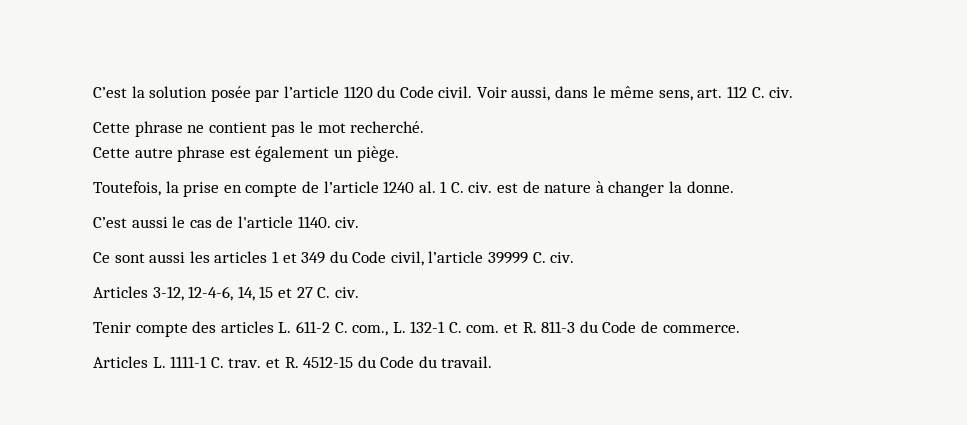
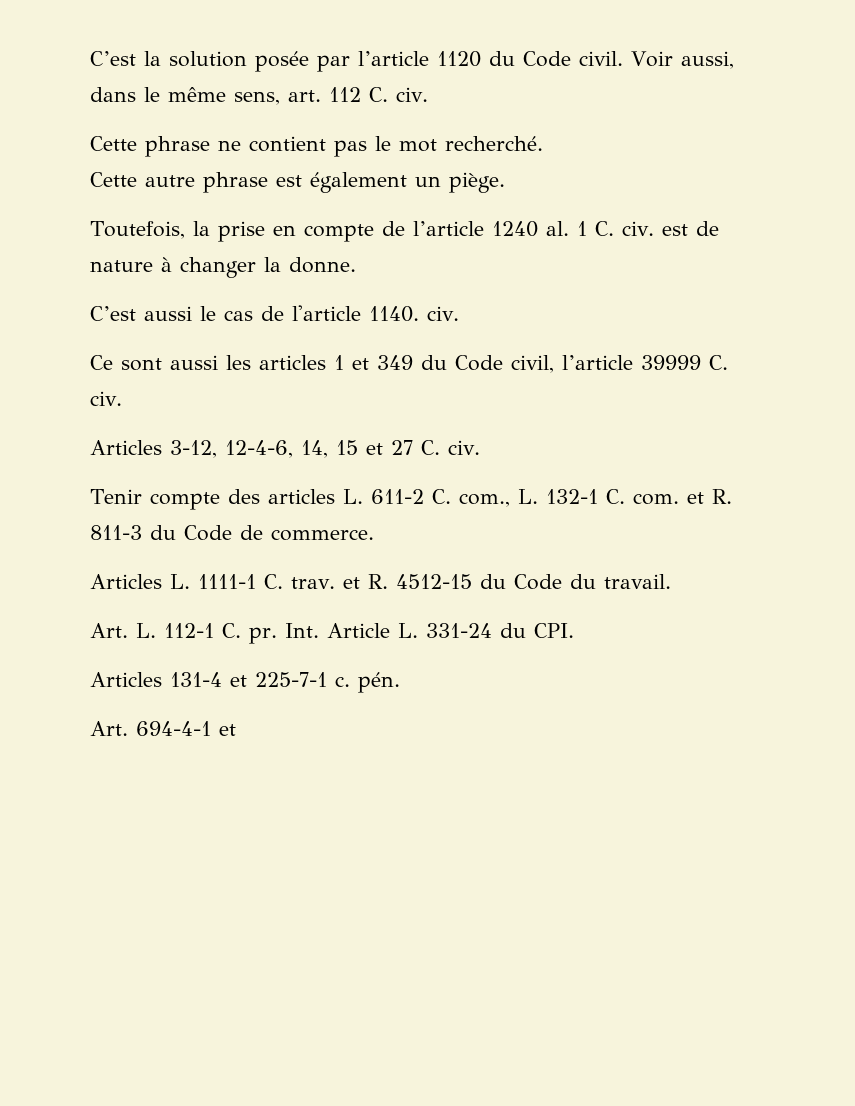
+ Art. L. 112-1 C. pr. Int. Article L. 331-24 du CPI.
+ Articles 131-4 et 225-7-1 c. pén.
+ Art. 694-4-1 et

